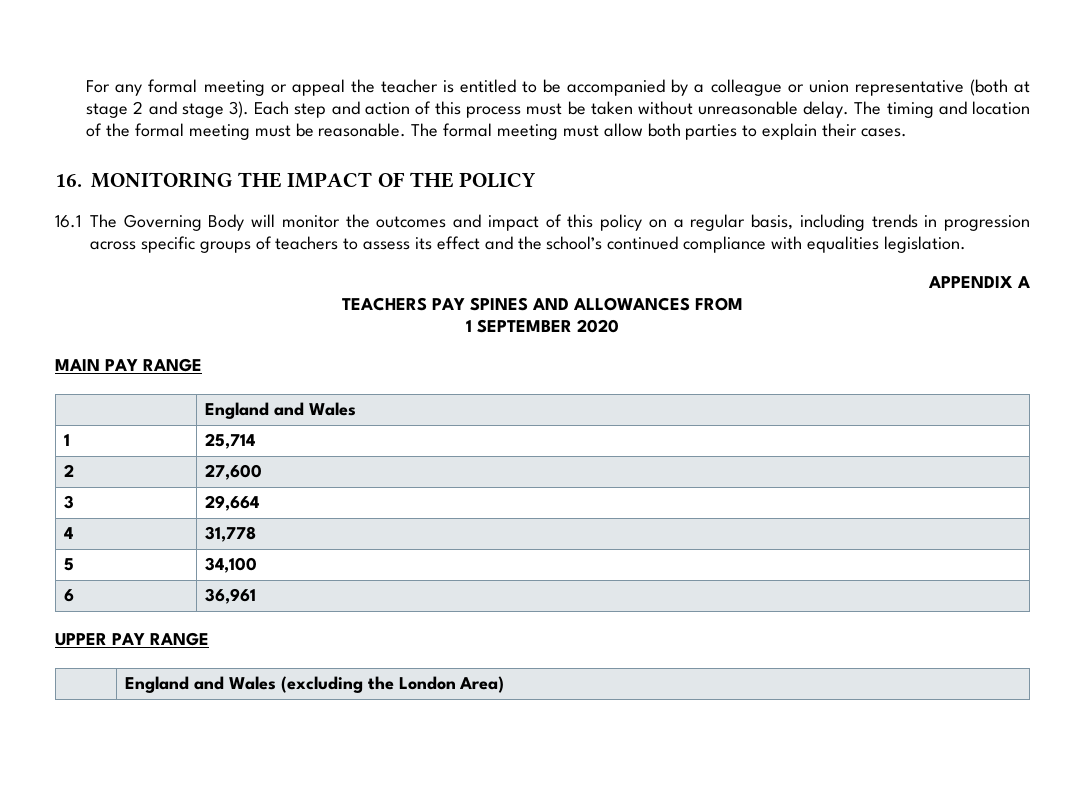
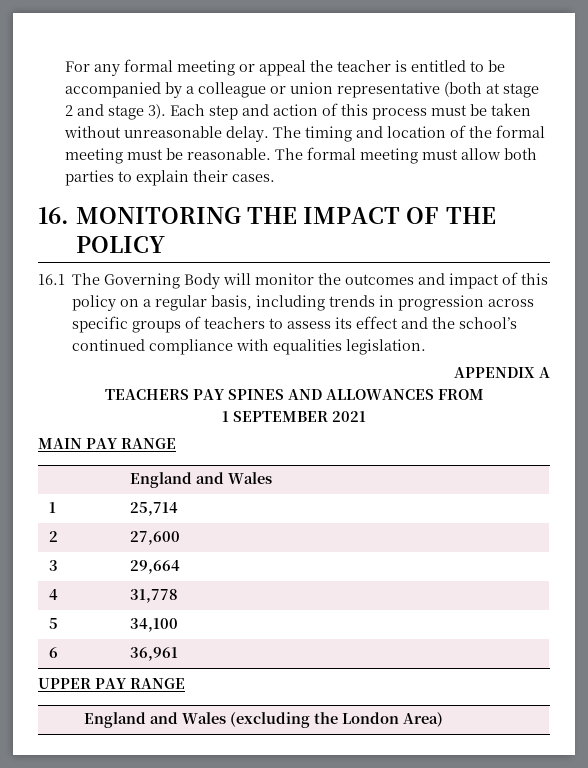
- 1 SEPTEMBER 2020
+ 1 SEPTEMBER 2021

